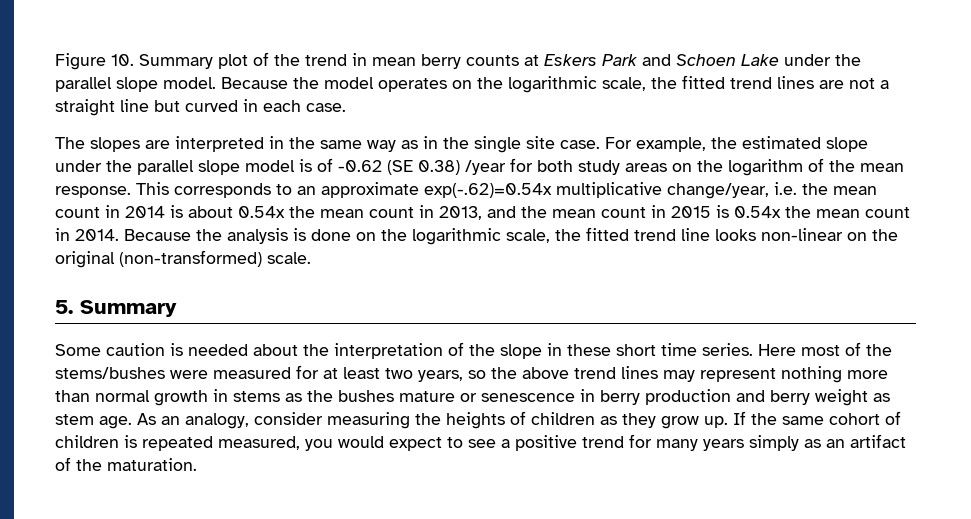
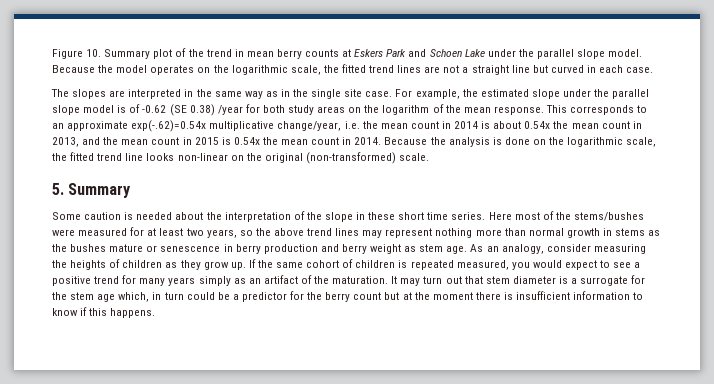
+ It may turn out that stem diameter is a surrogate for the stem age which, in turn could be a predictor for the berry count but at the moment there is insufficient information to know if this happens.

